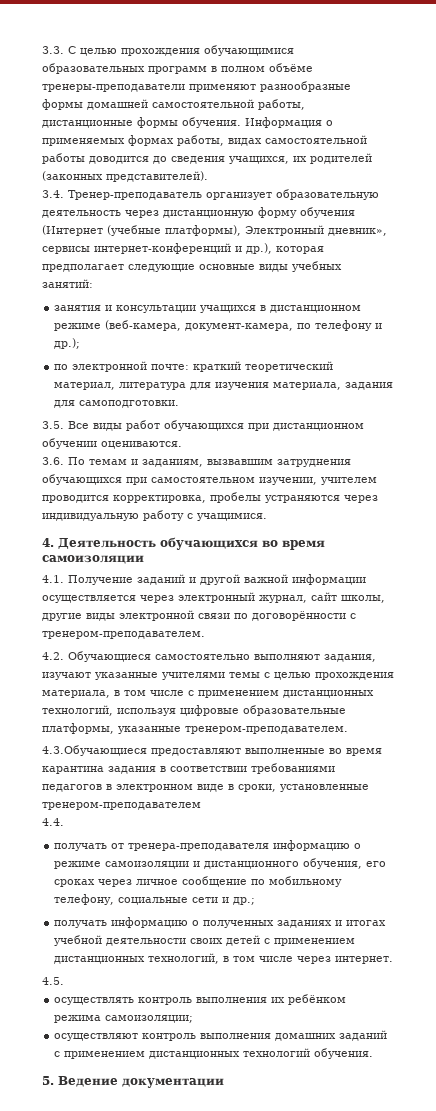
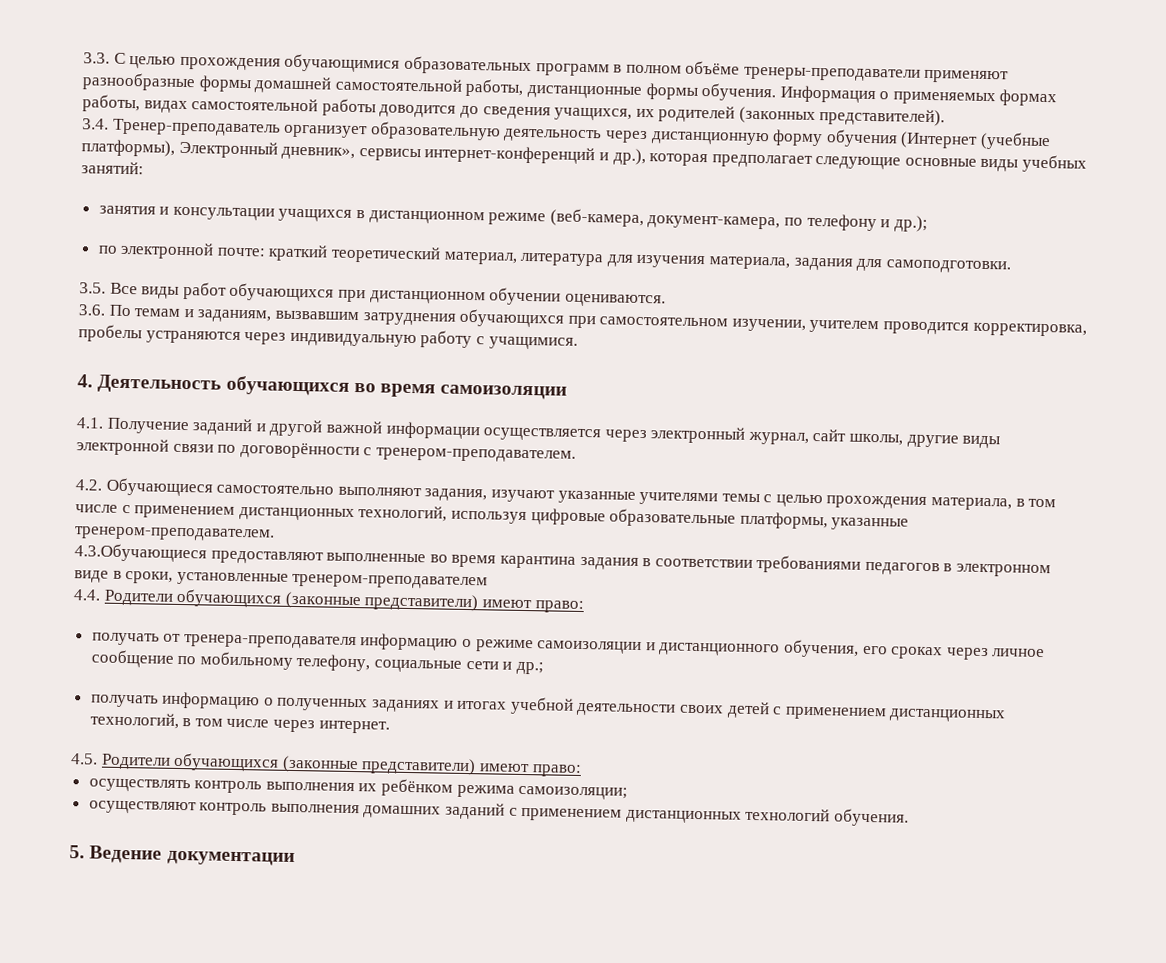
- 4.4.
+ 4.4. Родители обучающихся (законные представители) имеют право:
- 4.5.
+ 4.5. Родители обучающихся (законные представители) имеют право:

